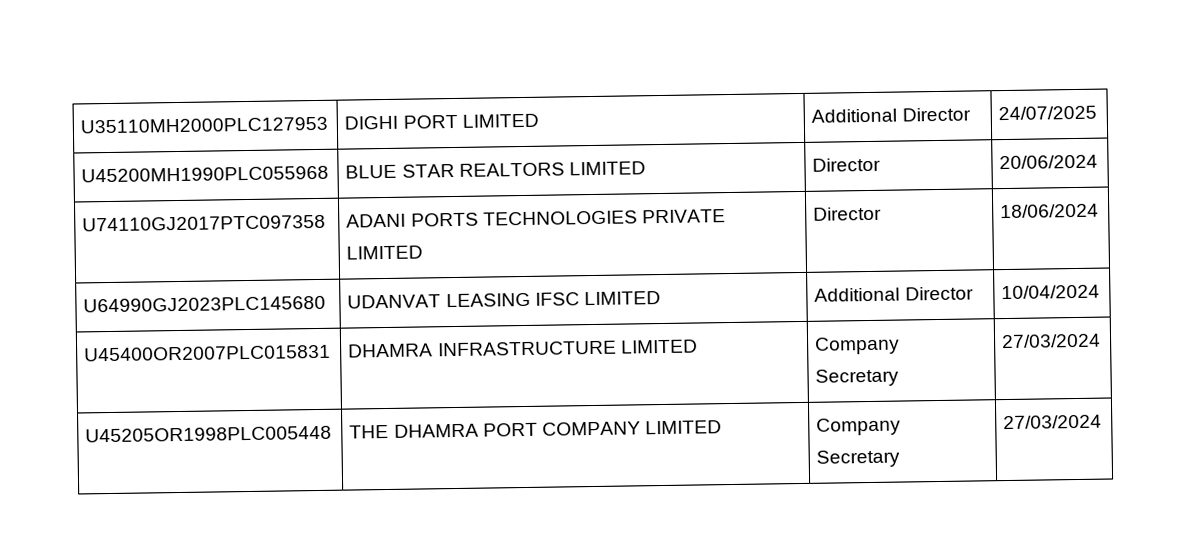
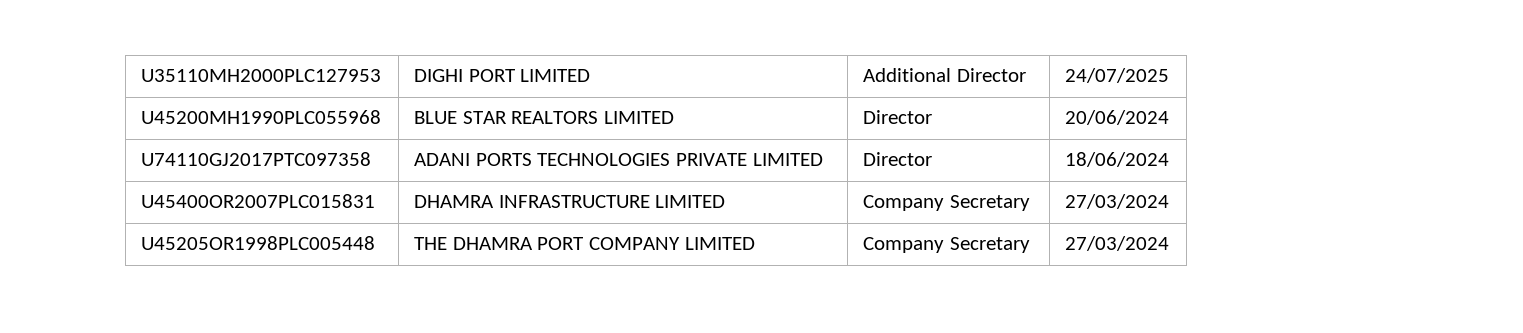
- U64990GJ2023PLC145680 | UDANVAT LEASING IFSC LIMITED | Additional Director | 10/04/2024

